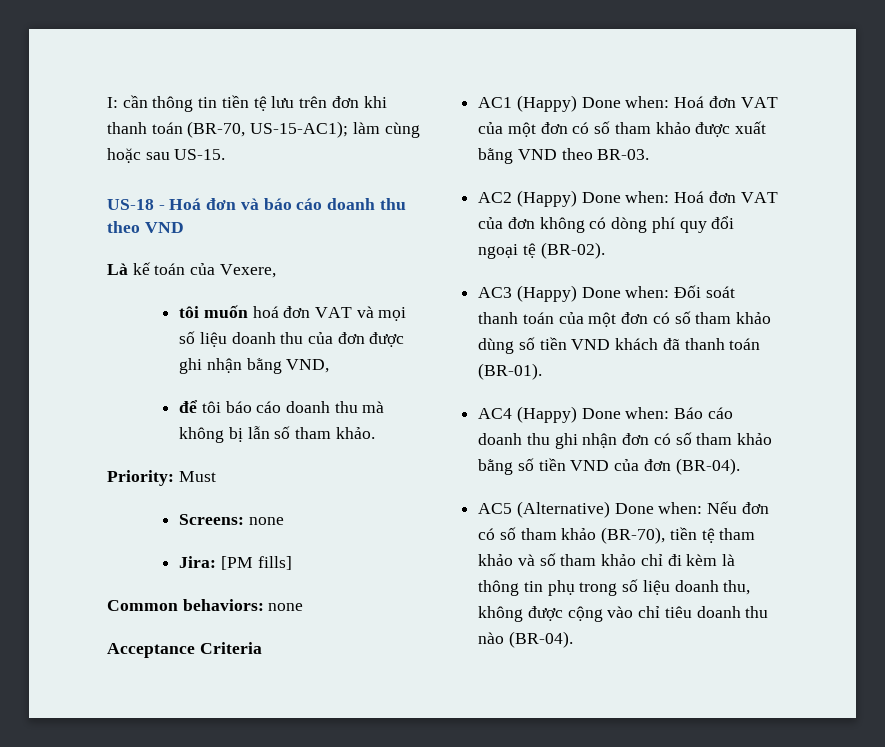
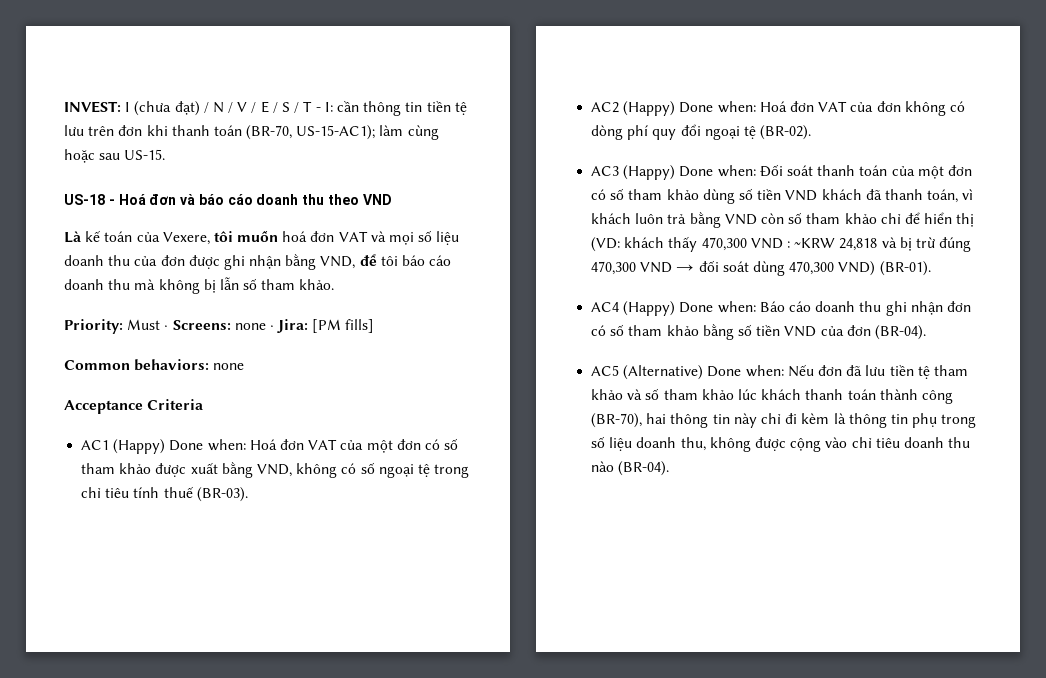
- I: cần thông tin tiền tệ lưu trên đơn khi thanh toán (BR-70, US-15-AC1); làm cùng hoặc sau US-15.
+ INVEST: I (chưa đạt) / N / V / E / S / T - I: cần thông tin tiền tệ lưu trên đơn khi thanh toán (BR-70, US-15-AC1); làm cùng hoặc sau US-15.
- Là kế toán của Vexere,
- tôi muốn hoá đơn VAT và mọi số liệu doanh thu của đơn được ghi nhận bằng VND,
- để tôi báo cáo doanh thu mà không bị lẫn số tham khảo.
+ Là kế toán của Vexere, tôi muốn hoá đơn VAT và mọi số liệu doanh thu của đơn được ghi nhận bằng VND, để tôi báo cáo doanh thu mà không bị lẫn số tham khảo.
- Priority: Must
- Screens: none
- Jira: [PM fills]
+ Priority: Must · Screens: none · Jira: [PM fills]
- AC1 (Happy) Done when: Hoá đơn VAT của một đơn có số tham khảo được xuất bằng VND theo BR-03.
+ AC1 (Happy) Done when: Hoá đơn VAT của một đơn có số tham khảo được xuất bằng VND, không có số ngoại tệ trong chỉ tiêu tính thuế (BR-03).
- AC3 (Happy) Done when: Đối soát thanh toán của một đơn có số tham khảo dùng số tiền VND khách đã thanh toán (BR-01).
+ AC3 (Happy) Done when: Đối soát thanh toán của một đơn có số tham khảo dùng số tiền VND khách đã thanh toán, vì khách luôn trả bằng VND còn số tham khảo chỉ để hiển thị (VD: khách thấy 470,300 VND : ~KRW 24,818 và bị trừ đúng 470,300 VND → đối soát dùng 470,300 VND) (BR-01).
- AC5 (Alternative) Done when: Nếu đơn có số tham khảo (BR-70), tiền tệ tham khảo và số tham khảo chỉ đi kèm là thông tin phụ trong số liệu doanh thu, không được cộng vào chỉ tiêu doanh thu nào (BR-04).
+ AC5 (Alternative) Done when: Nếu đơn đã lưu tiền tệ tham khảo và số tham khảo lúc khách thanh toán thành công (BR-70), hai thông tin này chỉ đi kèm là thông tin phụ trong số liệu doanh thu, không được cộng vào chỉ tiêu doanh thu nào (BR-04).

